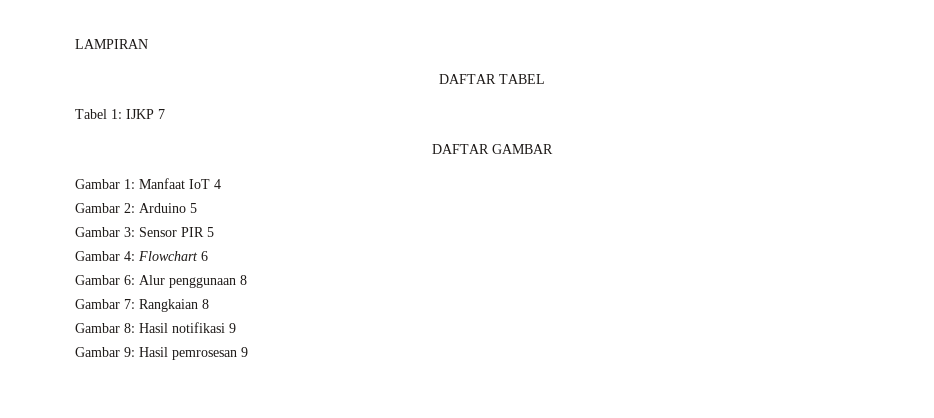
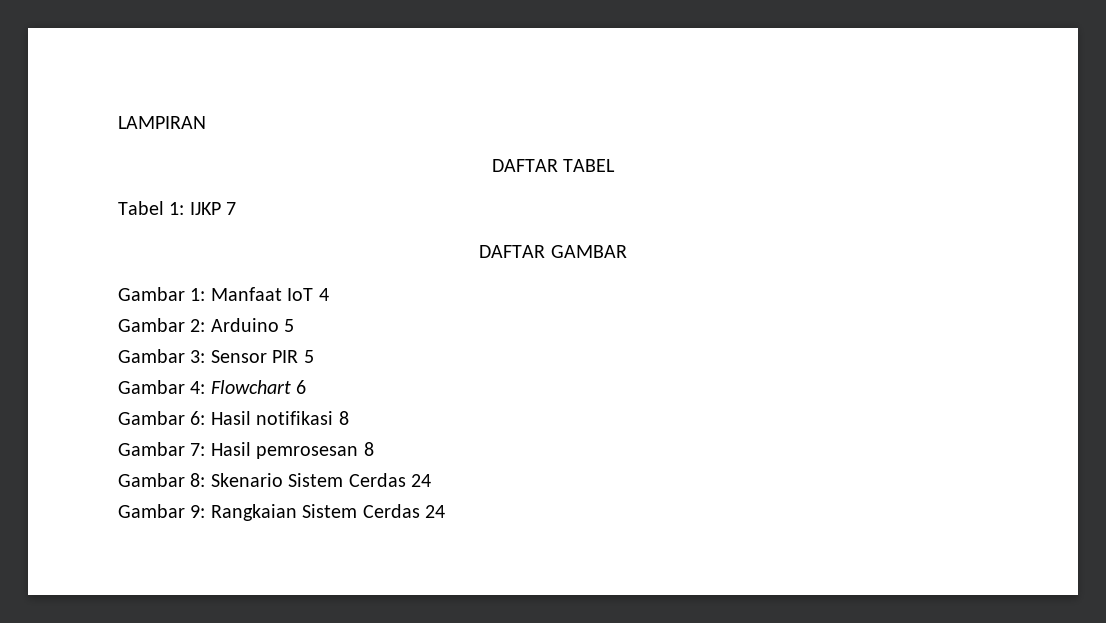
- Gambar 6: Alur penggunaan 8
+ Gambar 6: Hasil notifikasi 8
- Gambar 7: Rangkaian 8
+ Gambar 7: Hasil pemrosesan 8
- Gambar 8: Hasil notifikasi 9
- Gambar 9: Hasil pemrosesan 9
+ Gambar 8: Skenario Sistem Cerdas 24
+ Gambar 9: Rangkaian Sistem Cerdas 24

